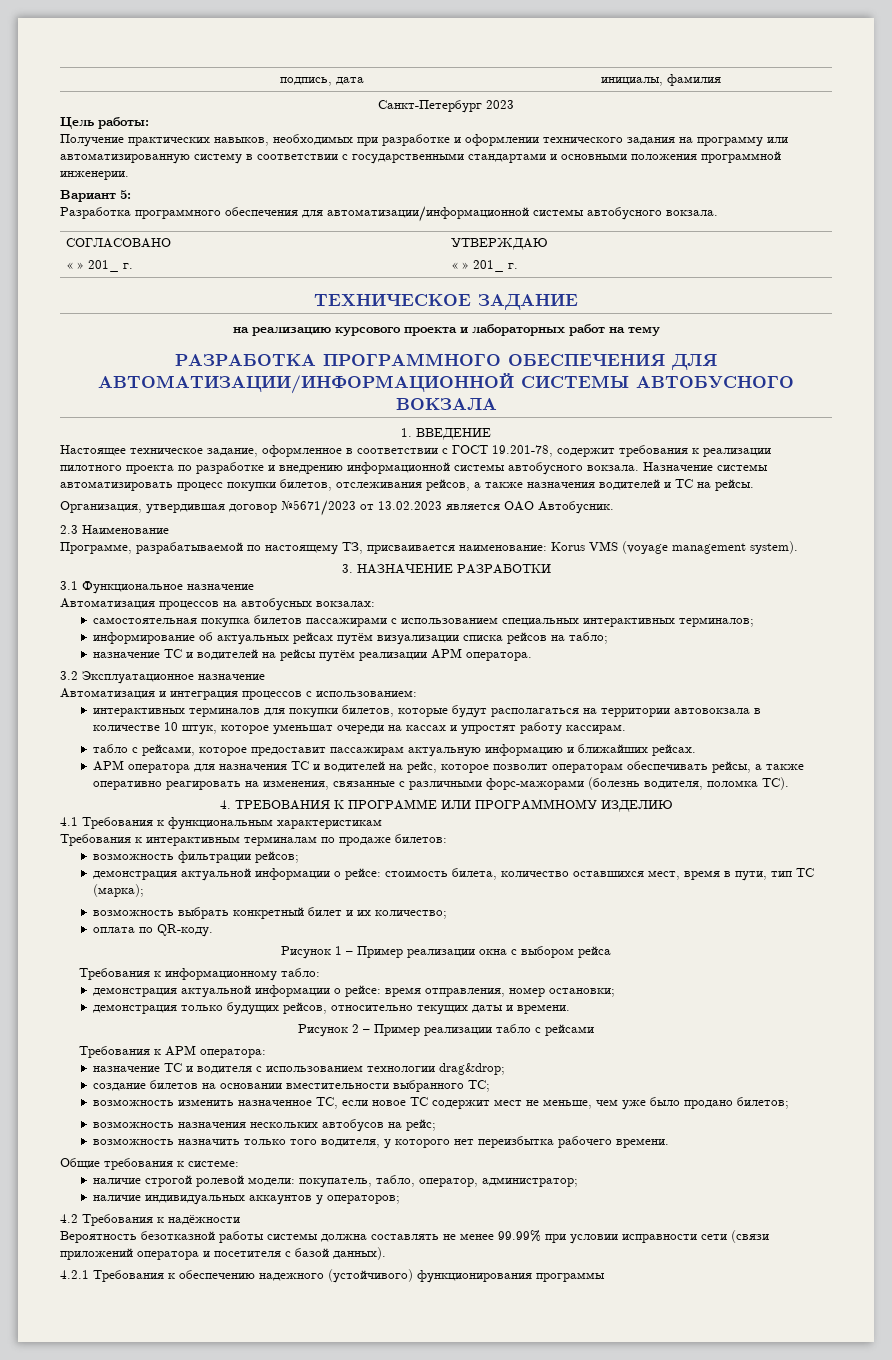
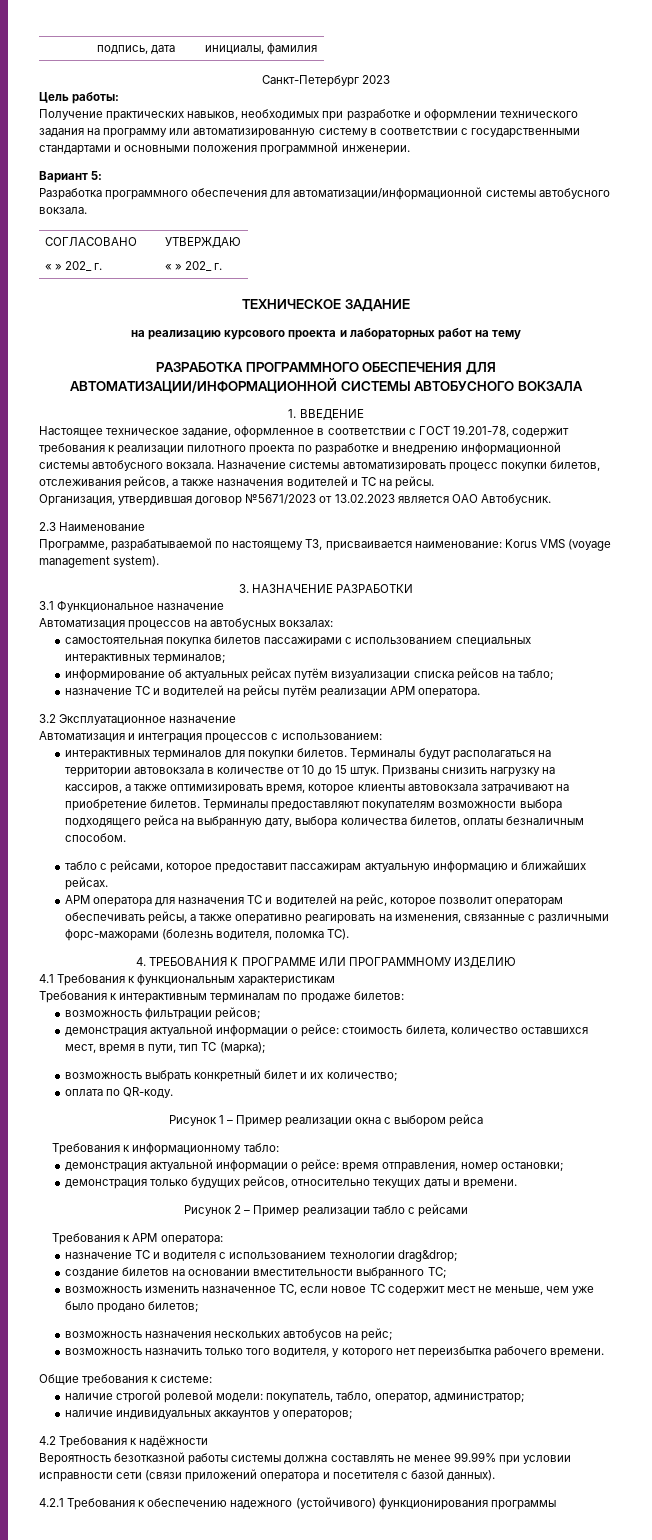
  СОГЛАСОВАНО
- « » 201_ г. | УТВЕРЖДАЮ
- « » 201_ г.
+ « » 202_ г. | УТВЕРЖДАЮ
+ « » 202_ г.
- интерактивных терминалов для покупки билетов, которые будут располагаться на территории автовокзала в количестве 10 штук, которое уменьшат очереди на кассах и упростят работу кассирам.
+ интерактивных терминалов для покупки билетов. Терминалы будут располагаться на территории автовокзала в количестве от 10 до 15 штук. Призваны снизить нагрузку на кассиров, а также оптимизировать время, которое клиенты автовокзала затрачивают на приобретение билетов. Терминалы предоставляют покупателям возможности выбора подходящего рейса на выбранную дату, выбора количества билетов, оплаты безналичным способом.

